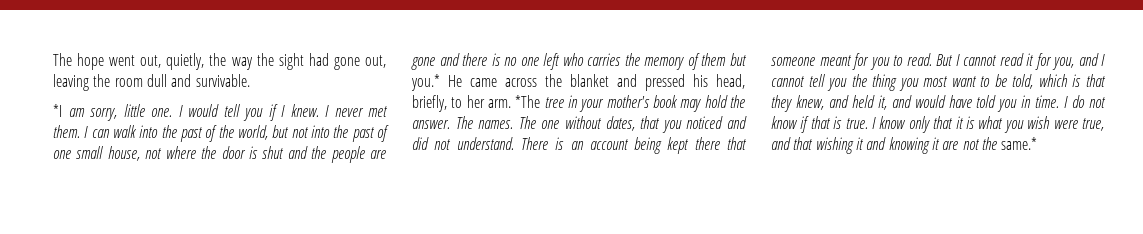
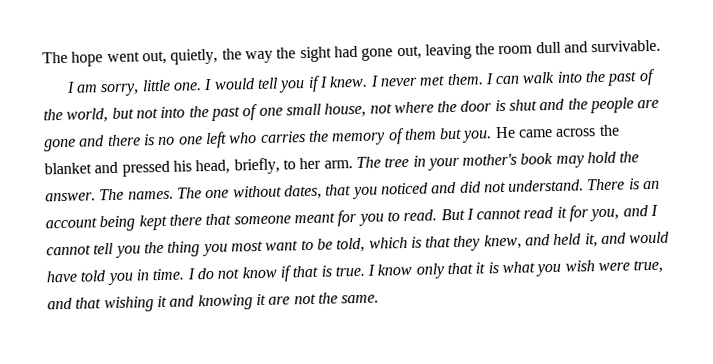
- *I am sorry, little one.
+ I am sorry, little one.
- I can walk into the past of the world, but not into the past of one small house, not where the door is shut and the people are gone and there is no one left who carries the memory of them but you.* He came across the blanket and pressed his head, briefly, to her arm.
+ I can walk into the past of the world, but not into the past of one small house, not where the door is shut and the people are gone and there is no one left who carries the memory of them but you. He came across the blanket and pressed his head, briefly, to her arm.
- *The tree in your mother's book may hold the answer.
+ The tree in your mother's book may hold the answer.
- I know only that it is what you wish were true, and that wishing it and knowing it are not the same.*
+ I know only that it is what you wish were true, and that wishing it and knowing it are not the same.

